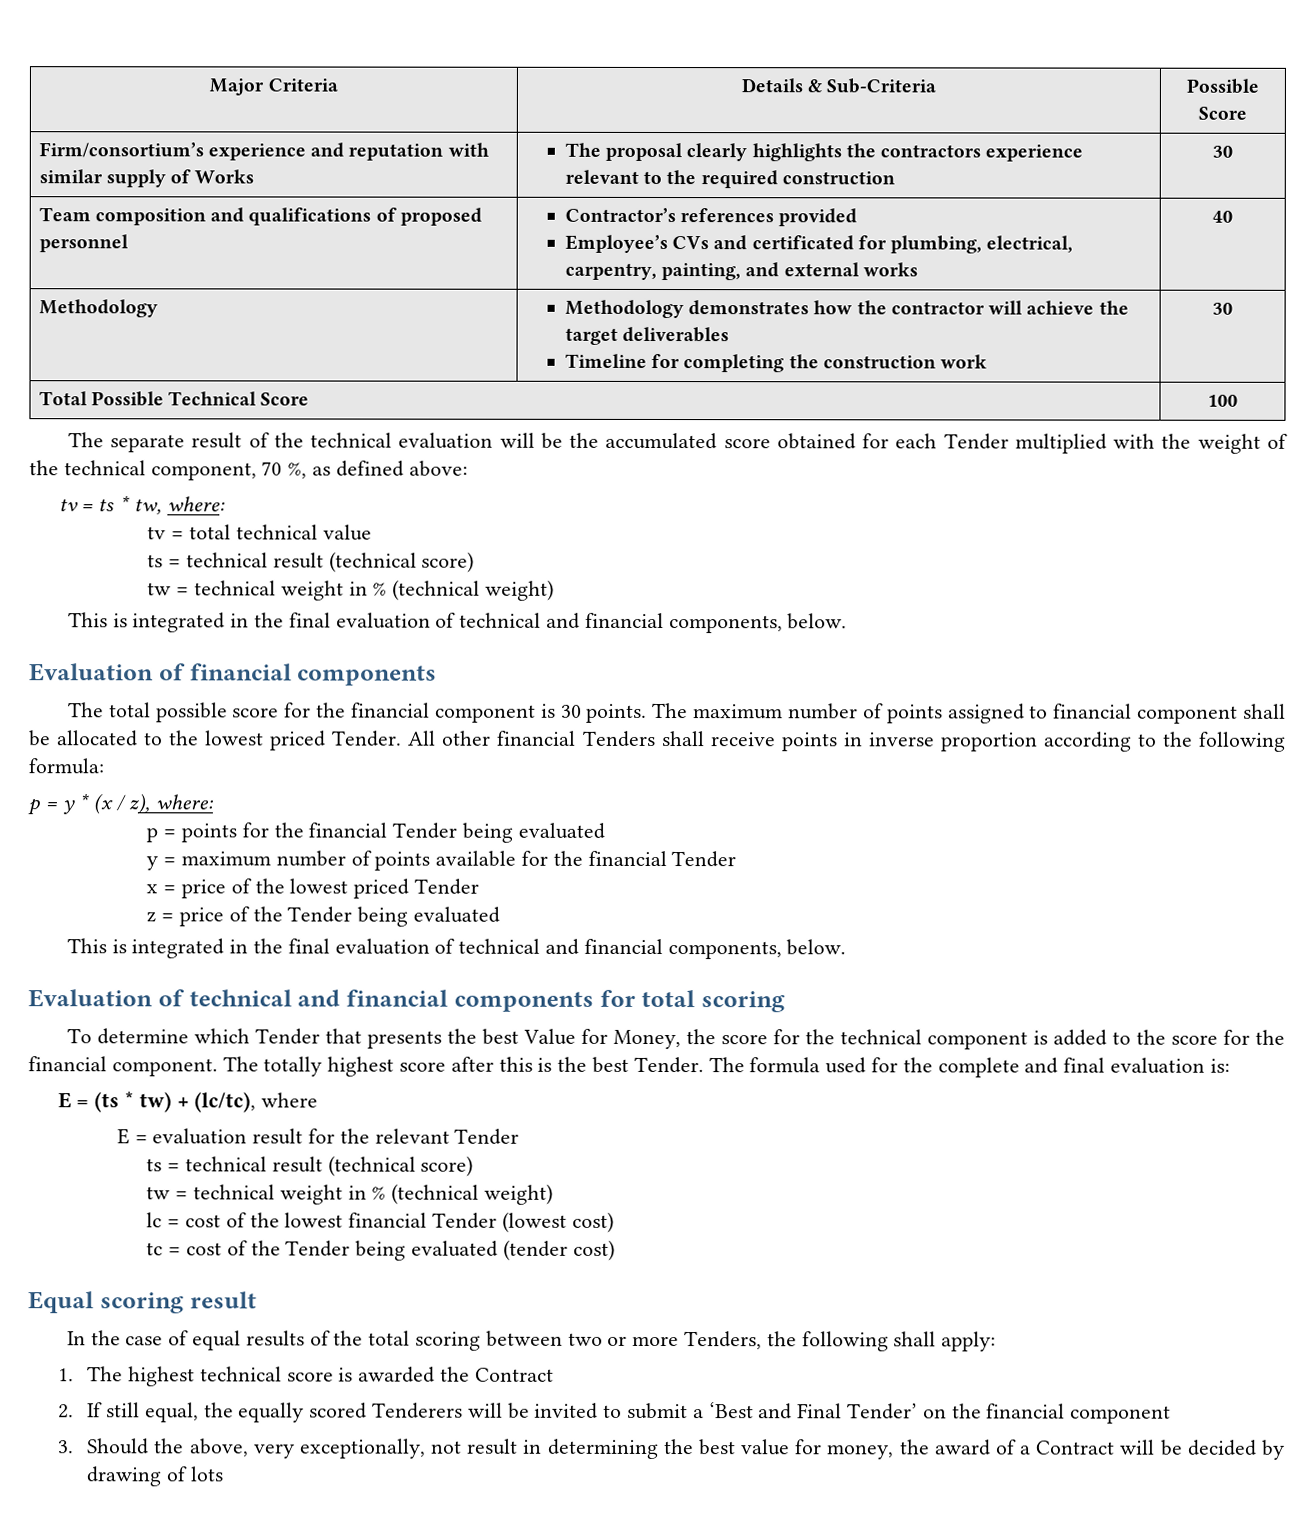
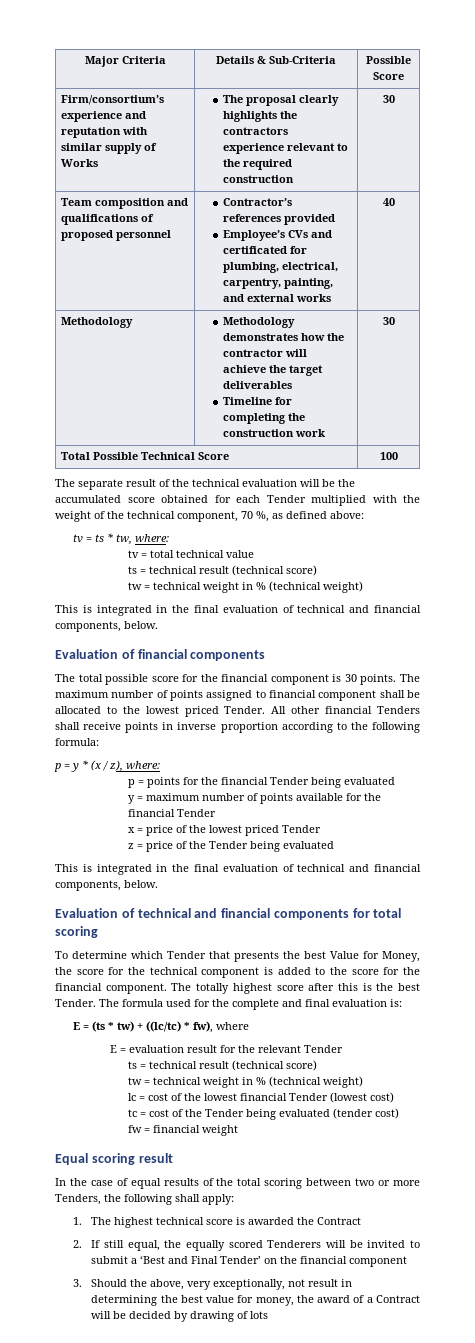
- E = (ts * tw) + (lc/tc), where
+ E = (ts * tw) + ((lc/tc) * fw), where
+ fw = financial weight

